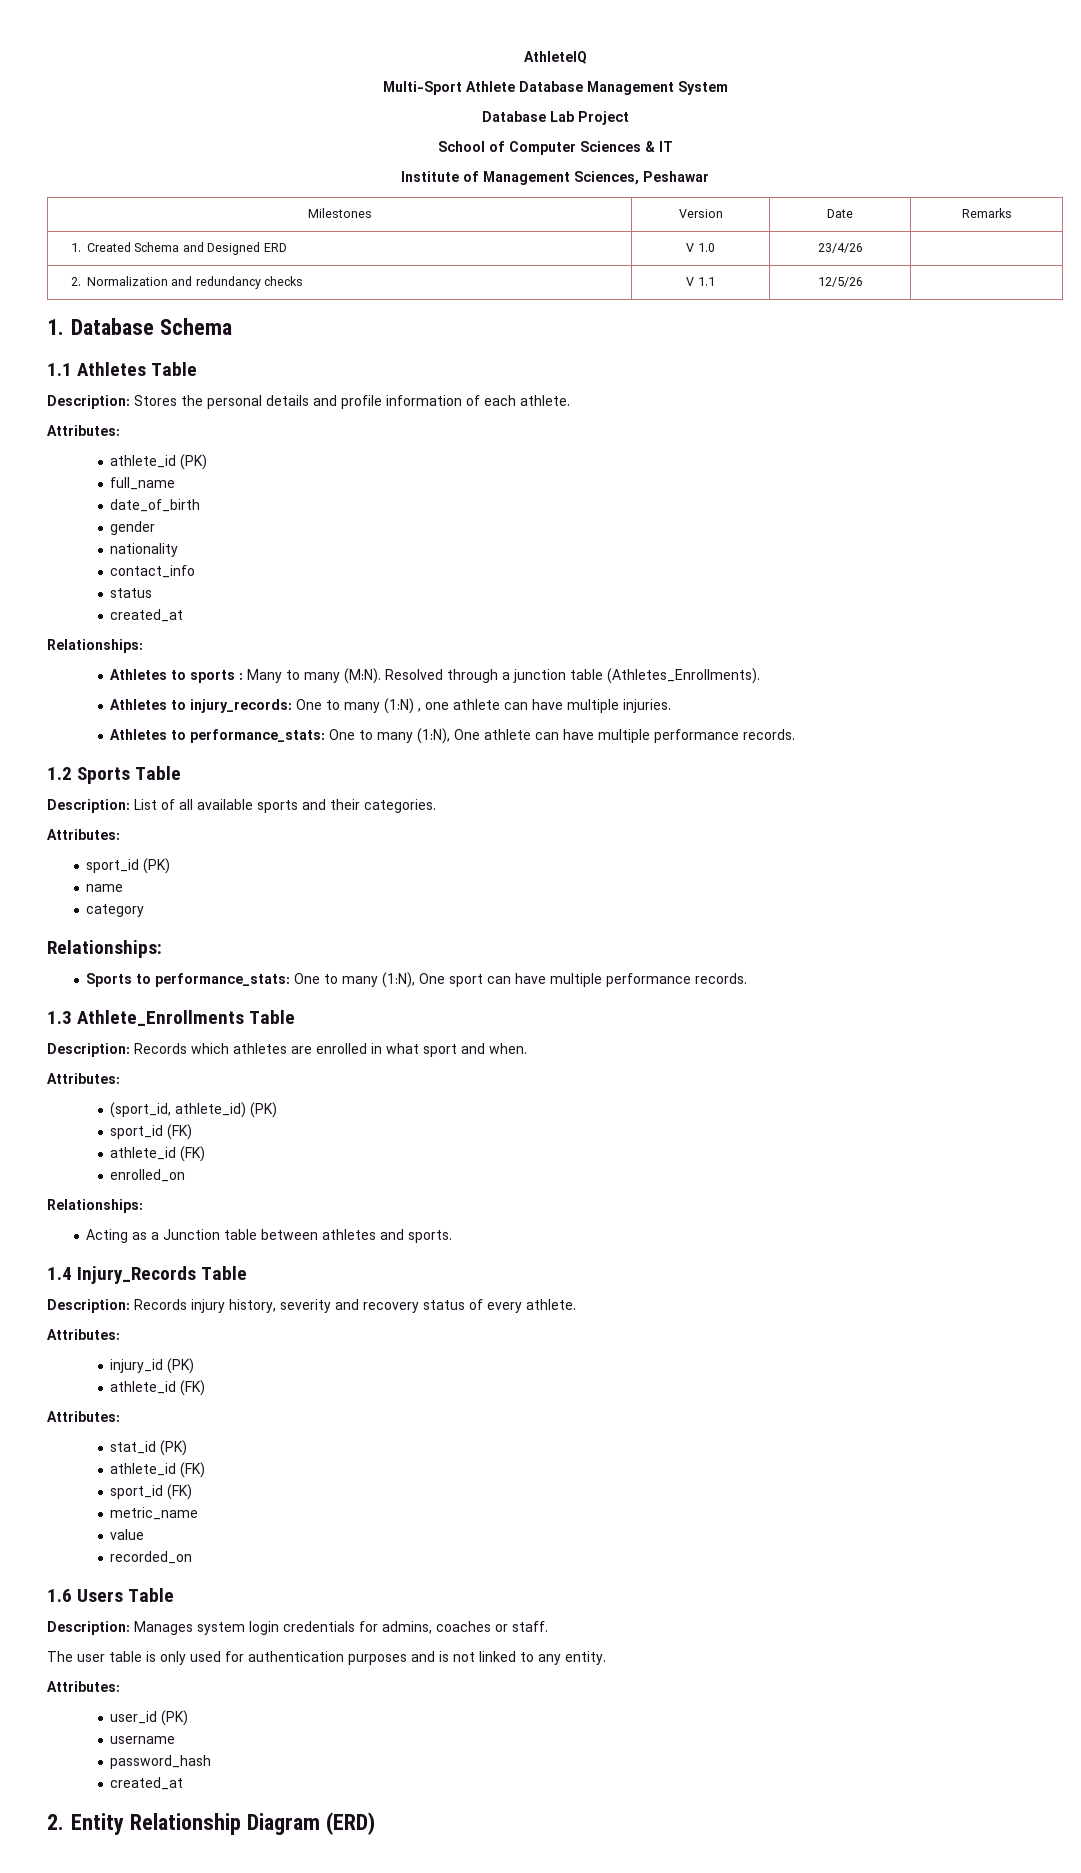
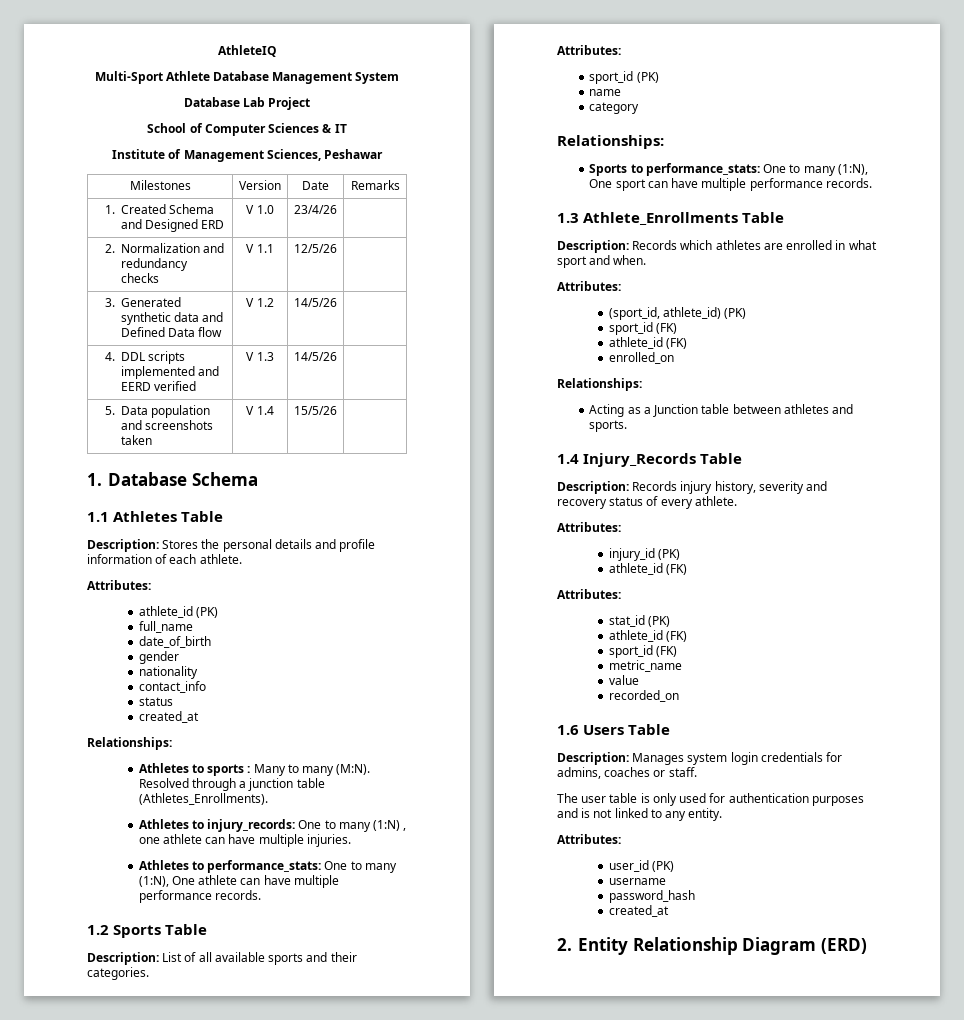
+ 3. Generated synthetic data and Defined Data flow | V 1.2 | 14/5/26 |
+ 4. DDL scripts implemented and EERD verified | V 1.3 | 14/5/26 |
+ 5. Data population and screenshots taken | V 1.4 | 15/5/26 |

